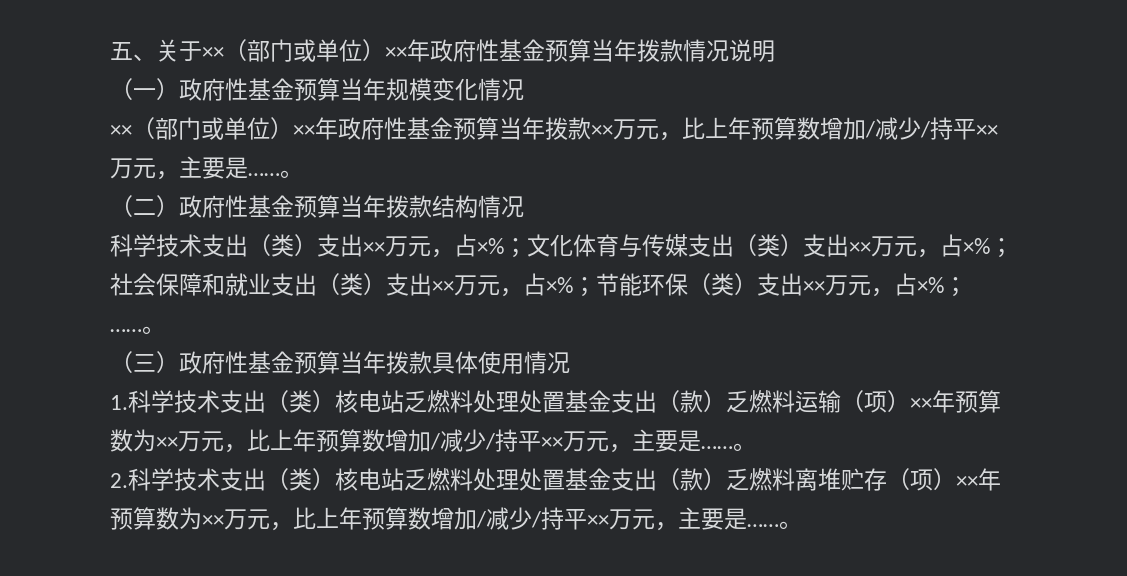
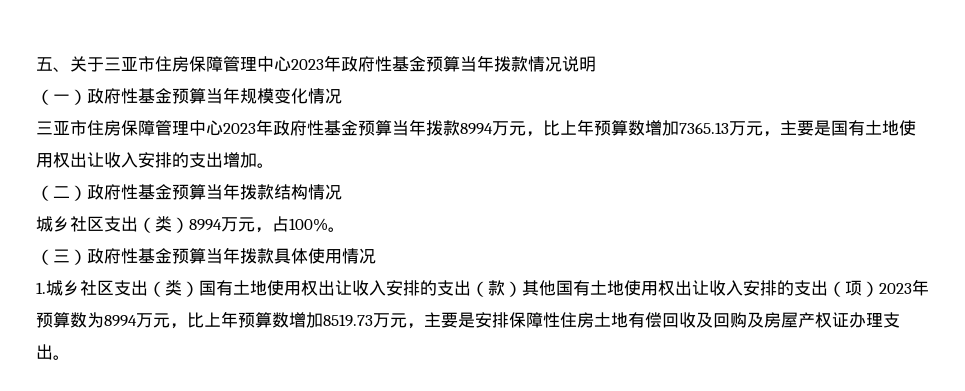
- 五、关于××（部门或单位）××年政府性基金预算当年拨款情况说明
+ 五、关于三亚市住房保障管理中心2023年政府性基金预算当年拨款情况说明
- ××（部门或单位）××年政府性基金预算当年拨款××万元，比上年预算数增加/减少/持平××万元，主要是……。
+ 三亚市住房保障管理中心2023年政府性基金预算当年拨款8994万元，比上年预算数增加7365.13万元，主要是国有土地使用权出让收入安排的支出增加。
- 科学技术支出（类）支出××万元，占×%；文化体育与传媒支出（类）支出××万元，占×%；社会保障和就业支出（类）支出××万元，占×%；节能环保（类）支出××万元，占×%；……。
+ 城乡社区支出（类）8994万元，占100%。
- 1.科学技术支出（类）核电站乏燃料处理处置基金支出（款）乏燃料运输（项）××年预算数为××万元，比上年预算数增加/减少/持平××万元，主要是……。
- 2.科学技术支出（类）核电站乏燃料处理处置基金支出（款）乏燃料离堆贮存（项）××年预算数为××万元，比上年预算数增加/减少/持平××万元，主要是……。
+ 1.城乡社区支出（类）国有土地使用权出让收入安排的支出（款）其他国有土地使用权出让收入安排的支出（项）2023年预算数为8994万元，比上年预算数增加8519.73万元，主要是安排保障性住房土地有偿回收及回购及房屋产权证办理支出。

